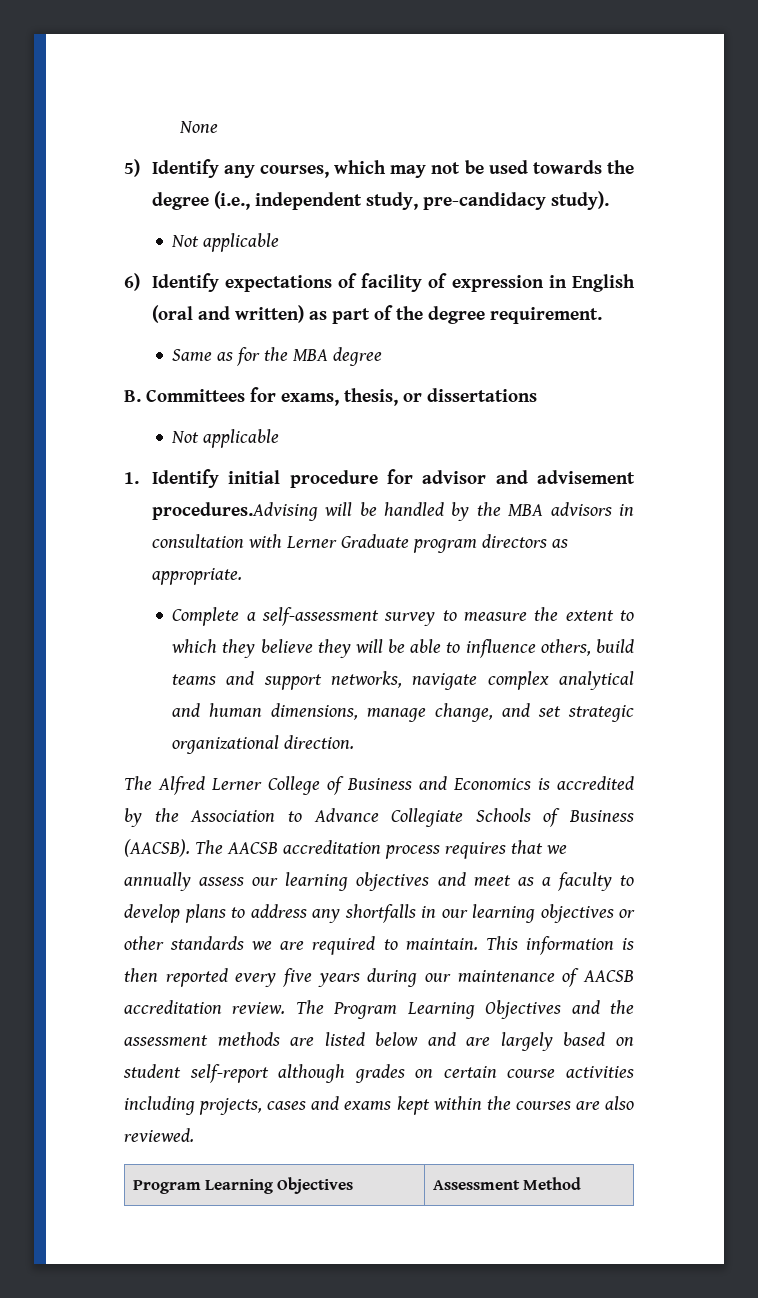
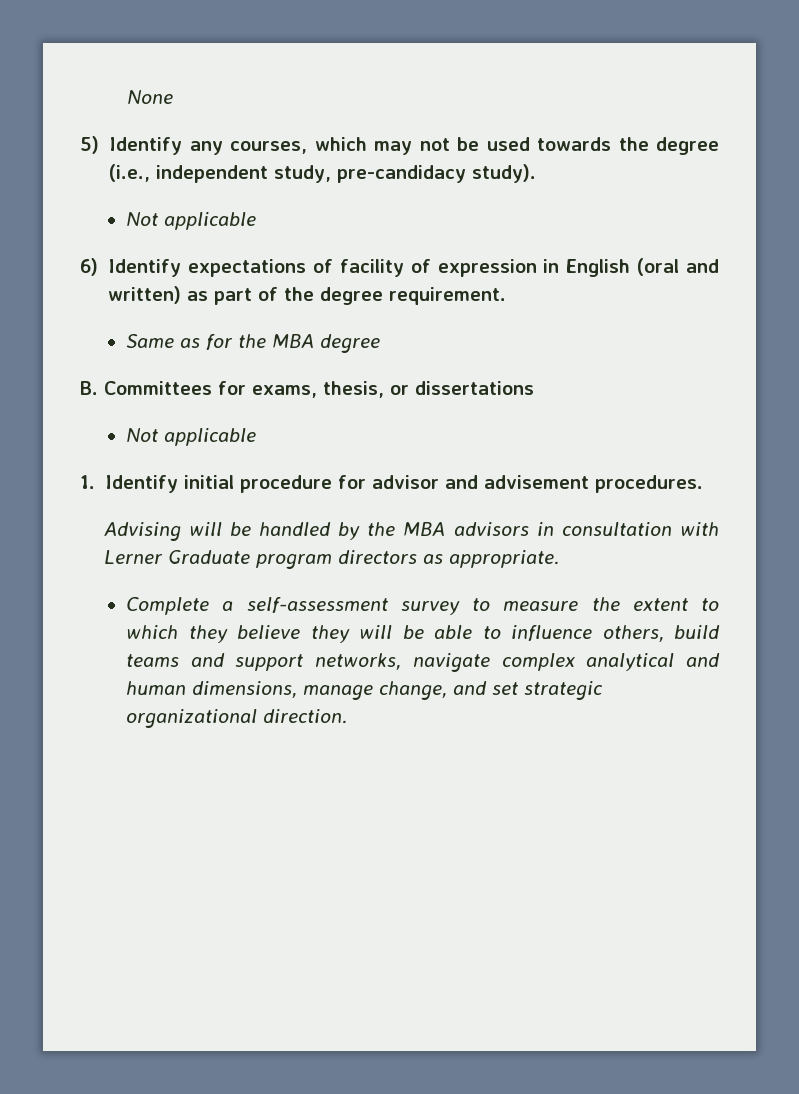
- 1. Identify initial procedure for advisor and advisement procedures.Advising will be handled by the MBA advisors in consultation with Lerner Graduate program directors as appropriate.
+ 1. Identify initial procedure for advisor and advisement procedures.
+ Advising will be handled by the MBA advisors in consultation with Lerner Graduate program directors as appropriate.
- The Alfred Lerner College of Business and Economics is accredited by the Association to Advance Collegiate Schools of Business (AACSB). The AACSB accreditation process requires that we annually assess our learning objectives and meet as a faculty to develop plans to address any shortfalls in our learning objectives or other standards we are required to maintain. This information is then reported every five years during our maintenance of AACSB accreditation review. The Program Learning Objectives and the assessment methods are listed below and are largely based on student self-report although grades on certain course activities including projects, cases and exams kept within the courses are also reviewed.
- Program Learning Objectives | Assessment Method

